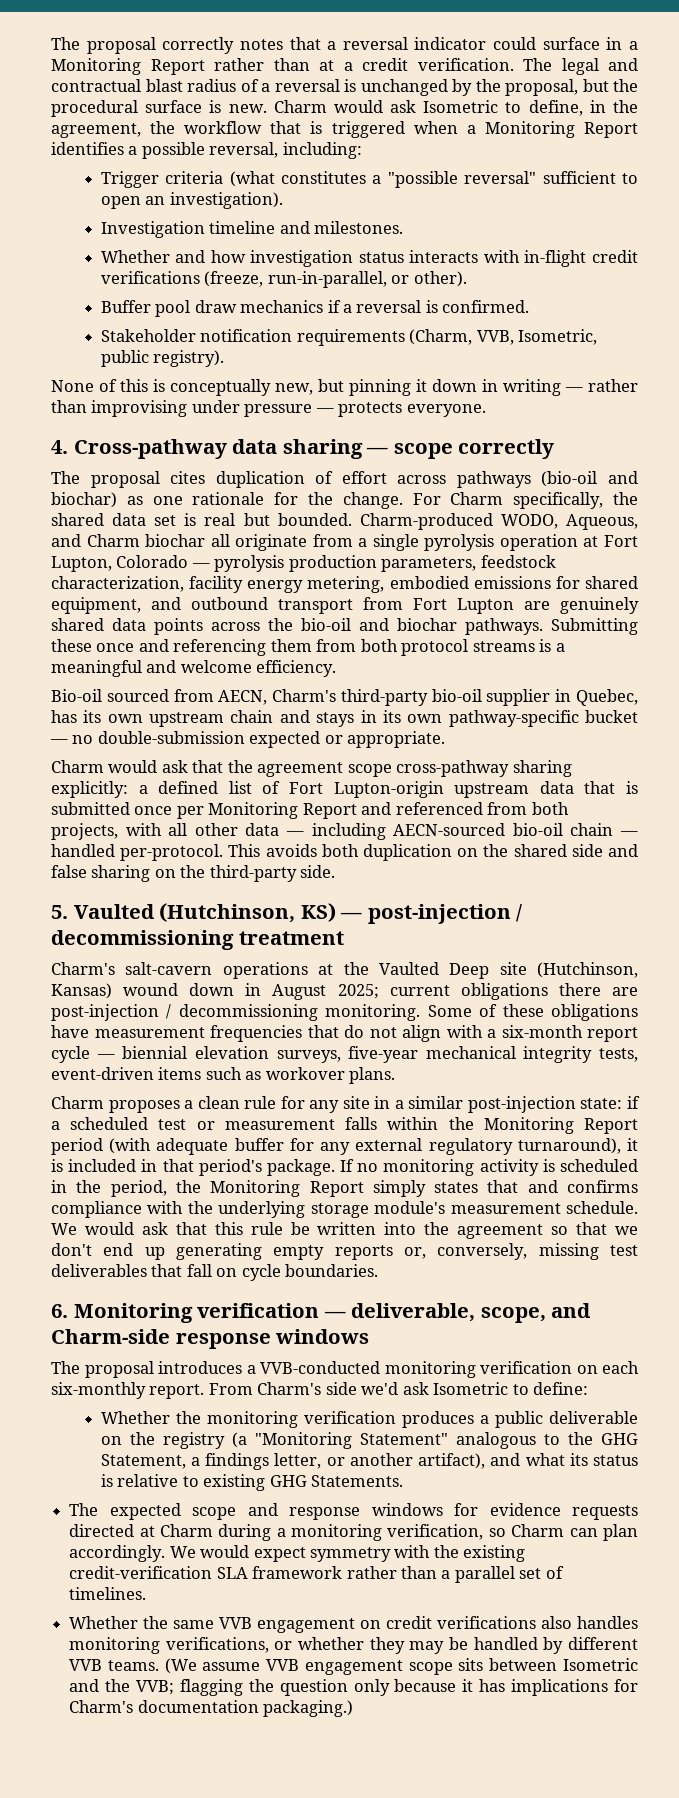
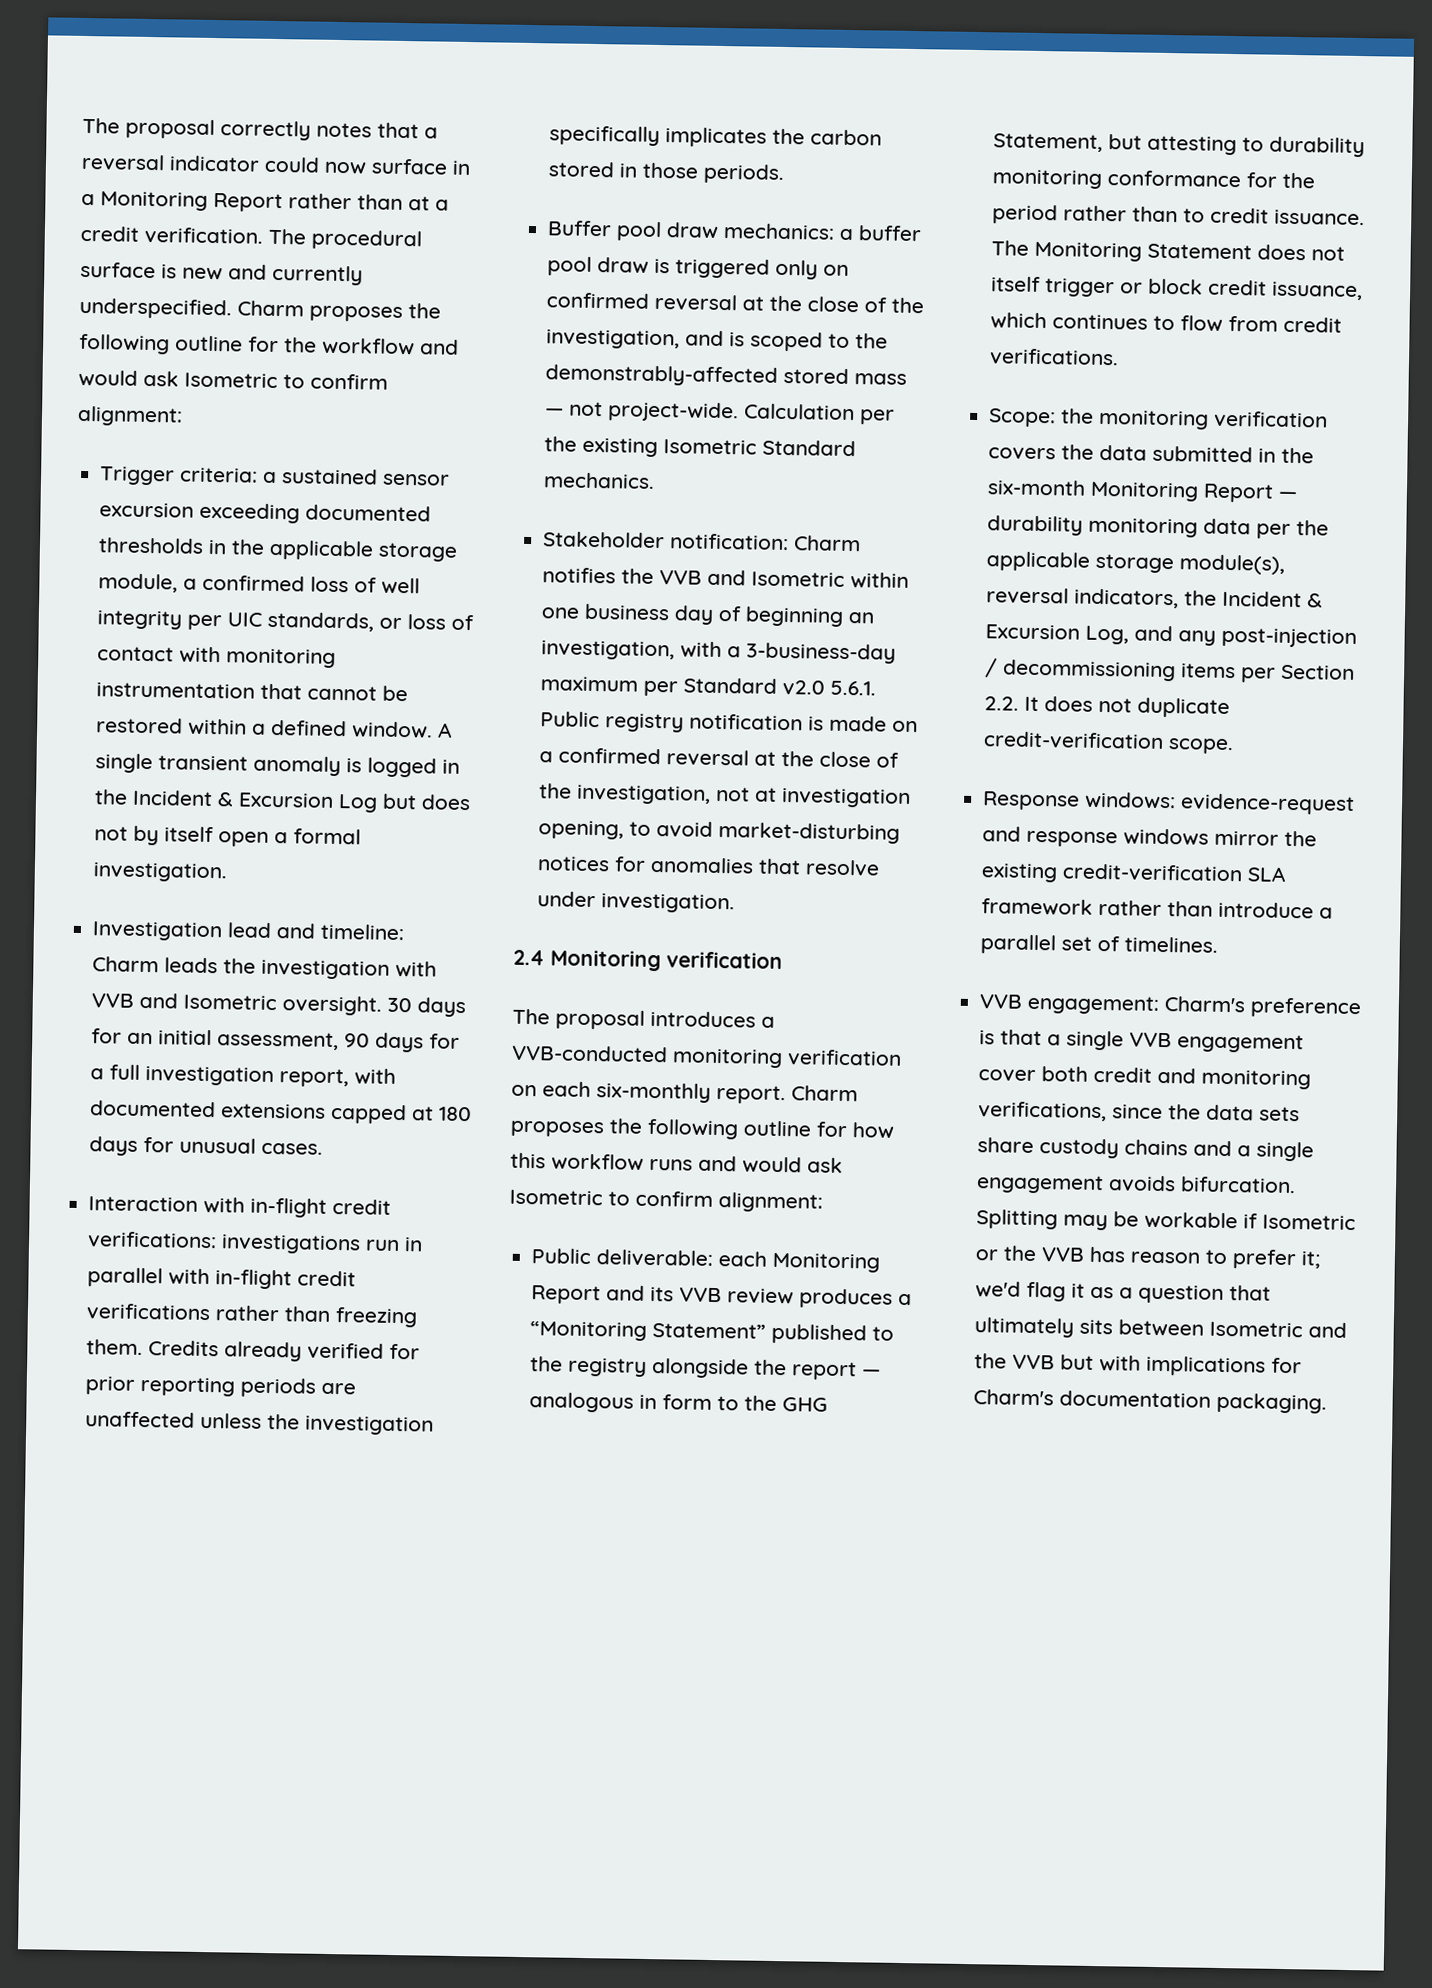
- The proposal correctly notes that a reversal indicator could surface in a Monitoring Report rather than at a credit verification.
+ The proposal correctly notes that a reversal indicator could now surface in a Monitoring Report rather than at a credit verification.
- The legal and contractual blast radius of a reversal is unchanged by the proposal, but the procedural surface is new. Charm would ask Isometric to define, in the agreement, the workflow that is triggered when a Monitoring Report identifies a possible reversal, including:
- Trigger criteria (what constitutes a "possible reversal" sufficient to open an investigation).
- Investigation timeline and milestones.
- Whether and how investigation status interacts with in-flight credit verifications (freeze, run-in-parallel, or other).
- Buffer pool draw mechanics if a reversal is confirmed.
- Stakeholder notification requirements (Charm, VVB, Isometric, public registry).
- None of this is conceptually new, but pinning it down in writing — rather than improvising under pressure — protects everyone.
- 4. Cross-pathway data sharing — scope correctly
- The proposal cites duplication of effort across pathways (bio-oil and biochar) as one rationale for the change. For Charm specifically, the shared data set is real but bounded. Charm-produced WODO, Aqueous, and Charm biochar all originate from a single pyrolysis operation at Fort Lupton, Colorado — pyrolysis production parameters, feedstock characterization, facility energy metering, embodied emissions for shared equipment, and outbound transport from Fort Lupton are genuinely shared data points across the bio-oil and biochar pathways. Submitting these once and referencing them from both protocol streams is a meaningful and welcome efficiency.
- Bio-oil sourced from AECN, Charm's third-party bio-oil supplier in Quebec, has its own upstream chain and stays in its own pathway-specific bucket — no double-submission expected or appropriate.
- Charm would ask that the agreement scope cross-pathway sharing explicitly: a defined list of Fort Lupton-origin upstream data that is submitted once per Monitoring Report and referenced from both projects, with all other data — including AECN-sourced bio-oil chain — handled per-protocol. This avoids both duplication on the shared side and false sharing on the third-party side.
- 5. Vaulted (Hutchinson, KS) — post-injection / decommissioning treatment
- Charm's salt-cavern operations at the Vaulted Deep site (Hutchinson, Kansas) wound down in August 2025; current obligations there are post-injection / decommissioning monitoring. Some of these obligations have measurement frequencies that do not align with a six-month report cycle — biennial elevation surveys, five-year mechanical integrity tests, event-driven items such as workover plans.
- Charm proposes a clean rule for any site in a similar post-injection state: if a scheduled test or measurement falls within the Monitoring Report period (with adequate buffer for any external regulatory turnaround), it is included in that period's package. If no monitoring activity is scheduled in the period, the Monitoring Report simply states that and confirms compliance with the underlying storage module's measurement schedule. We would ask that this rule be written into the agreement so that we don't end up generating empty reports or, conversely, missing test deliverables that fall on cycle boundaries.
- 6. Monitoring verification — deliverable, scope, and Charm-side response windows
+ The procedural surface is new and currently underspecified. Charm proposes the following outline for the workflow and would ask Isometric to confirm alignment:
+ Trigger criteria: a sustained sensor excursion exceeding documented thresholds in the applicable storage module, a confirmed loss of well integrity per UIC standards, or loss of contact with monitoring instrumentation that cannot be restored within a defined window. A single transient anomaly is logged in the Incident & Excursion Log but does not by itself open a formal investigation.
+ Investigation lead and timeline: Charm leads the investigation with VVB and Isometric oversight. 30 days for an initial assessment, 90 days for a full investigation report, with documented extensions capped at 180 days for unusual cases.
+ Interaction with in-flight credit verifications: investigations run in parallel with in-flight credit verifications rather than freezing them. Credits already verified for prior reporting periods are unaffected unless the investigation specifically implicates the carbon stored in those periods.
+ Buffer pool draw mechanics: a buffer pool draw is triggered only on confirmed reversal at the close of the investigation, and is scoped to the demonstrably-affected stored mass — not project-wide. Calculation per the existing Isometric Standard mechanics.
+ Stakeholder notification: Charm notifies the VVB and Isometric within one business day of beginning an investigation, with a 3-business-day maximum per Standard v2.0 5.6.1. Public registry notification is made on a confirmed reversal at the close of the investigation, not at investigation opening, to avoid market-disturbing notices for anomalies that resolve under investigation.
+ 2.4 Monitoring verification
- From Charm's side we'd ask Isometric to define:
- Whether the monitoring verification produces a public deliverable on the registry (a "Monitoring Statement" analogous to the GHG Statement, a findings letter, or another artifact), and what its status is relative to existing GHG Statements.
- The expected scope and response windows for evidence requests directed at Charm during a monitoring verification, so Charm can plan accordingly. We would expect symmetry with the existing credit-verification SLA framework rather than a parallel set of timelines.
+ Charm proposes the following outline for how this workflow runs and would ask Isometric to confirm alignment:
+ Public deliverable: each Monitoring Report and its VVB review produces a “Monitoring Statement” published to the registry alongside the report — analogous in form to the GHG Statement, but attesting to durability monitoring conformance for the period rather than to credit issuance. The Monitoring Statement does not itself trigger or block credit issuance, which continues to flow from credit verifications.
+ Scope: the monitoring verification covers the data submitted in the six-month Monitoring Report — durability monitoring data per the applicable storage module(s), reversal indicators, the Incident & Excursion Log, and any post-injection / decommissioning items per Section 2.2. It does not duplicate credit-verification scope.
+ Response windows: evidence-request and response windows mirror the existing credit-verification SLA framework rather than introduce a parallel set of timelines.
- Whether the same VVB engagement on credit verifications also handles monitoring verifications, or whether they may be handled by different VVB teams. (We assume VVB engagement scope sits between Isometric and the VVB; flagging the question only because it has implications for Charm's documentation packaging.)
+ VVB engagement: Charm's preference is that a single VVB engagement cover both credit and monitoring verifications, since the data sets share custody chains and a single engagement avoids bifurcation. Splitting may be workable if Isometric or the VVB has reason to prefer it; we'd flag it as a question that ultimately sits between Isometric and the VVB but with implications for Charm's documentation packaging.

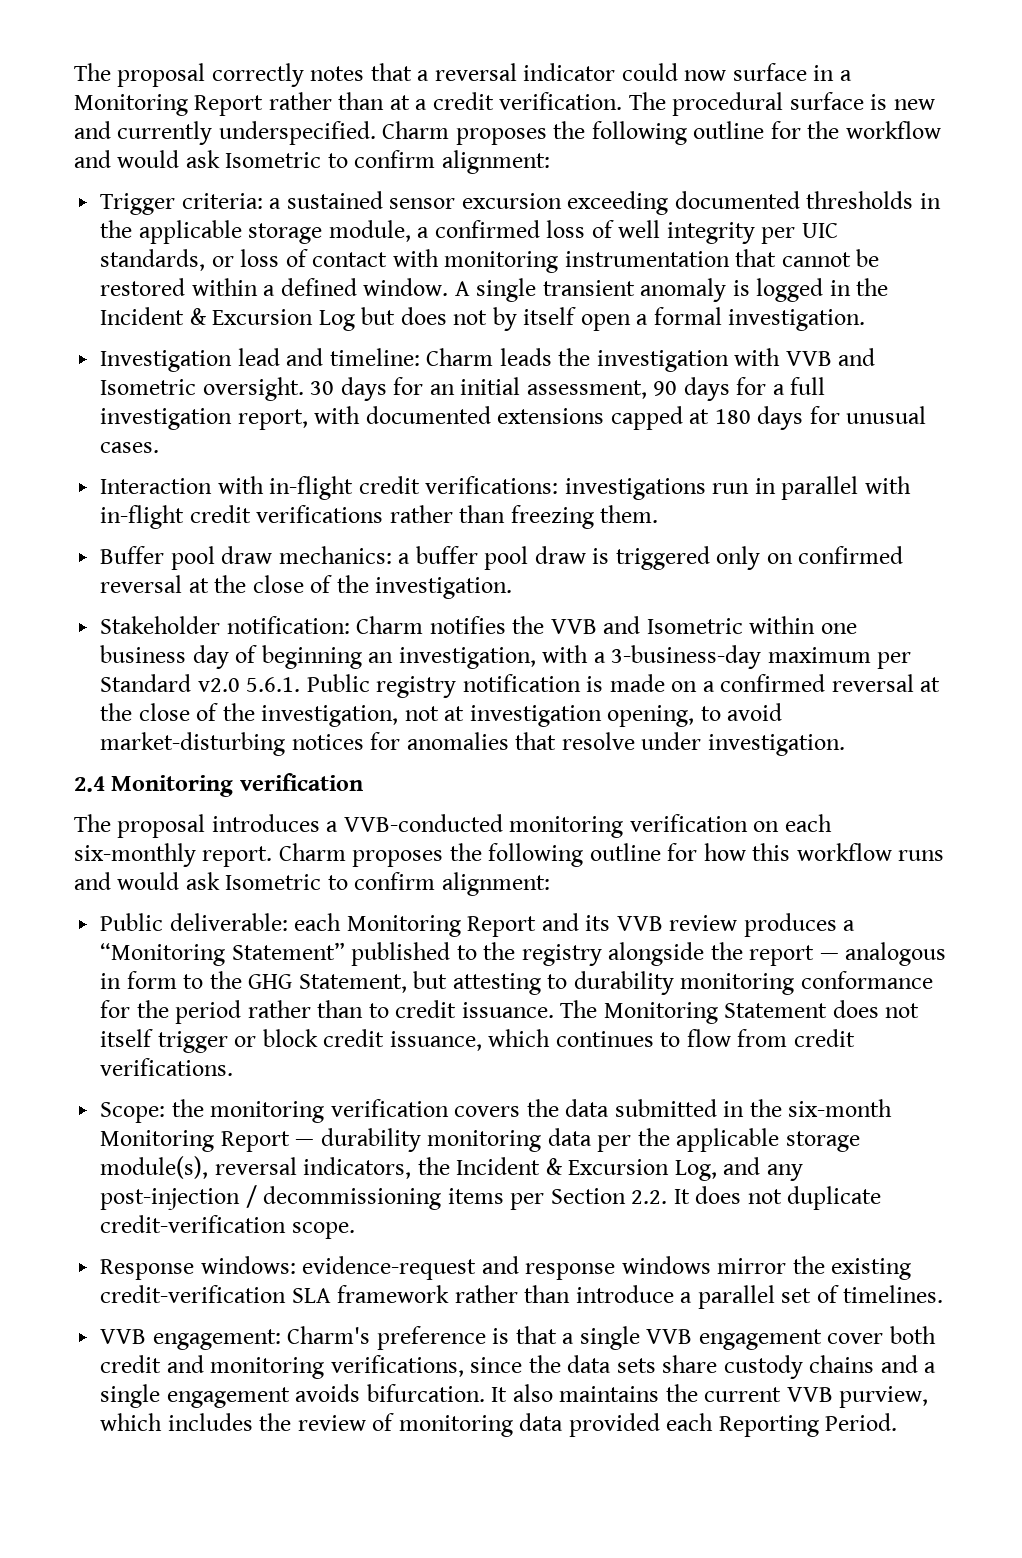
- Credits already verified for prior reporting periods are unaffected unless the investigation specifically implicates the carbon stored in those periods.
- Buffer pool draw mechanics: a buffer pool draw is triggered only on confirmed reversal at the close of the investigation, and is scoped to the demonstrably-affected stored mass — not project-wide. Calculation per the existing Isometric Standard mechanics.
+ Buffer pool draw mechanics: a buffer pool draw is triggered only on confirmed reversal at the close of the investigation.
- Splitting may be workable if Isometric or the VVB has reason to prefer it; we'd flag it as a question that ultimately sits between Isometric and the VVB but with implications for Charm's documentation packaging.
+ It also maintains the current VVB purview, which includes the review of monitoring data provided each Reporting Period.

